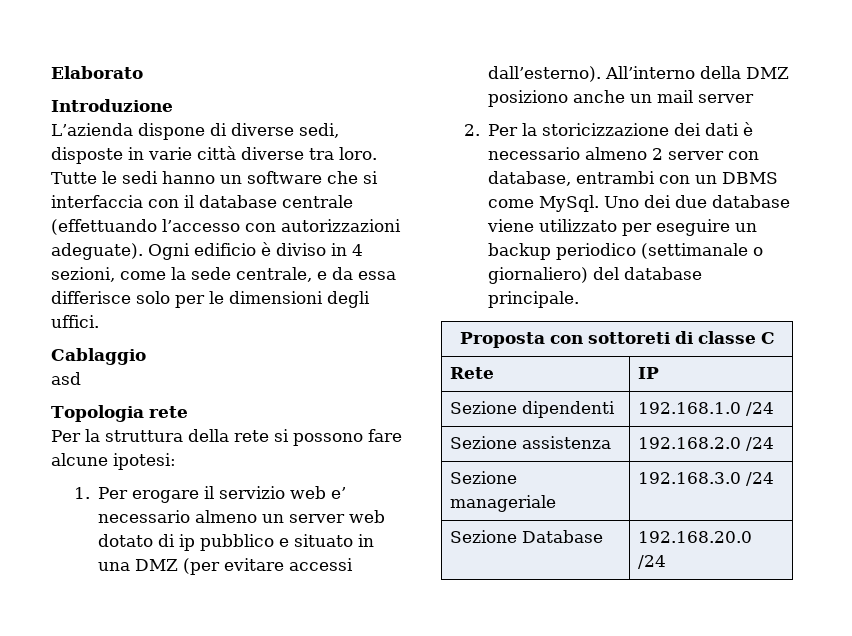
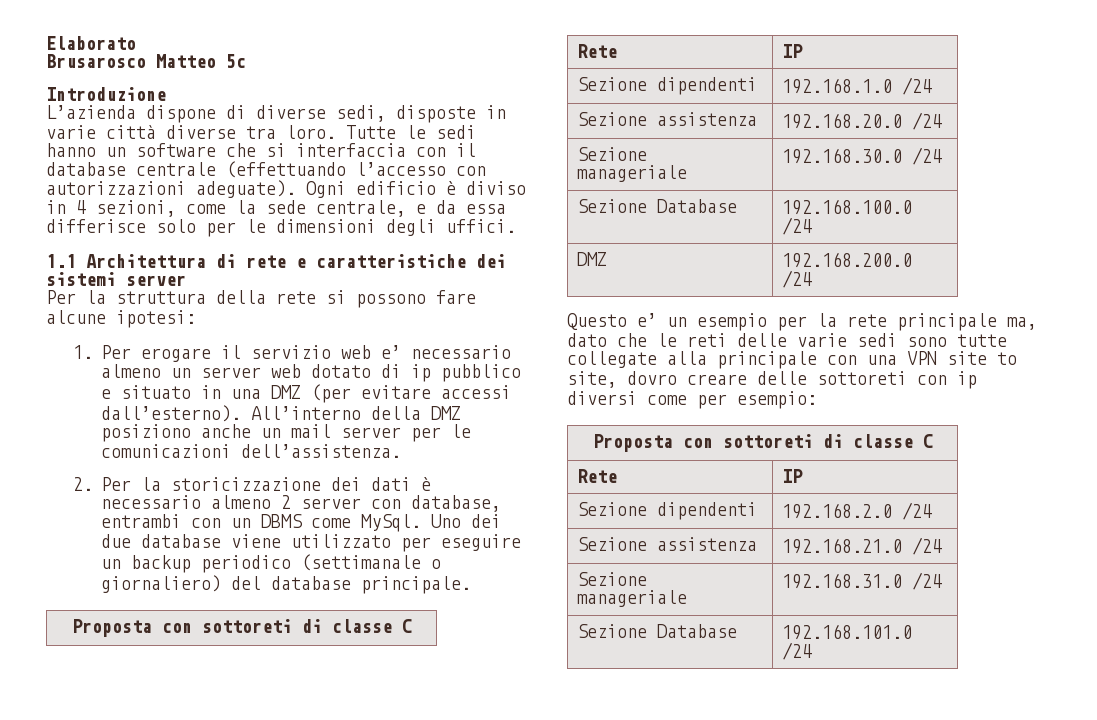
+ Brusarosco Matteo 5c
- Cablaggio
- asd
- Topologia rete
+ 1.1 Architettura di rete e caratteristiche dei sistemi server
- All’interno della DMZ posiziono anche un mail server
+ All’interno della DMZ posiziono anche un mail server per le comunicazioni dell’assistenza.
- Sezione assistenza | 192.168.2.0 /24
- Sezione manageriale | 192.168.3.0 /24
- Sezione Database | 192.168.20.0 /24
+ Sezione assistenza | 192.168.20.0 /24
+ Sezione manageriale | 192.168.30.0 /24
+ Sezione Database | 192.168.100.0 /24
+ DMZ | 192.168.200.0 /24
+ Questo e’ un esempio per la rete principale ma, dato che le reti delle varie sedi sono tutte collegate alla principale con una VPN site to site, dovro creare delle sottoreti con ip diversi come per esempio:
+ Proposta con sottoreti di classe C
+ Rete | IP
+ Sezione dipendenti | 192.168.2.0 /24
+ Sezione assistenza | 192.168.21.0 /24
+ Sezione manageriale | 192.168.31.0 /24
+ Sezione Database | 192.168.101.0 /24

